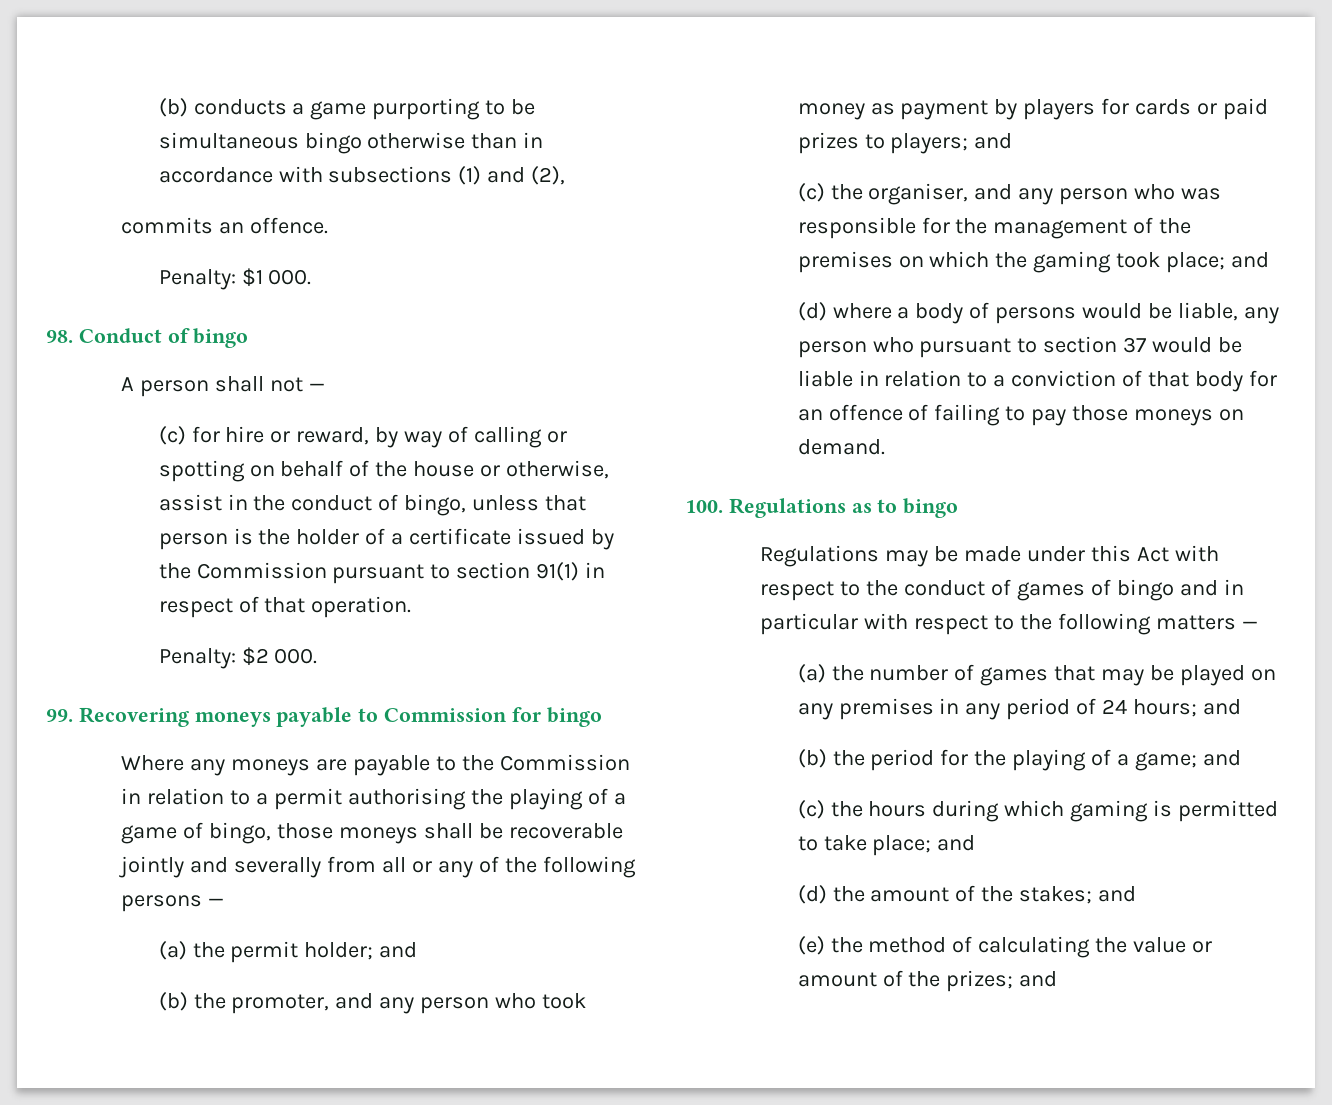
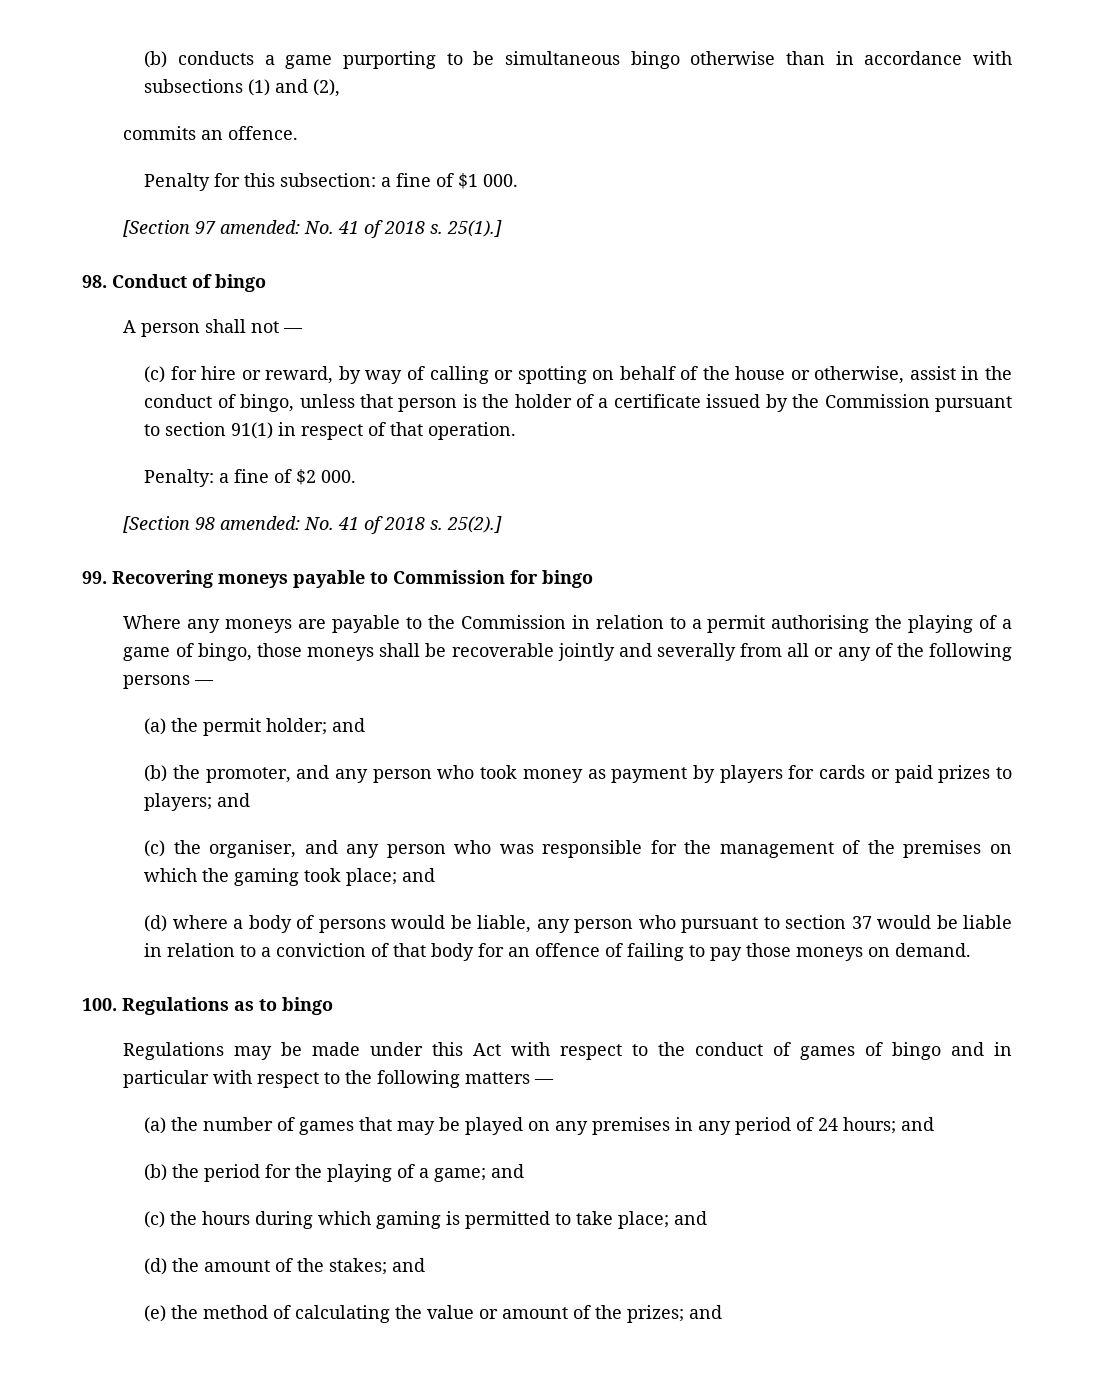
- Penalty: $1 000.
+ Penalty for this subsection: a fine of $1 000.
+ [Section 97 amended: No. 41 of 2018 s. 25(1).]
- Penalty: $2 000.
+ Penalty: a fine of $2 000.
+ [Section 98 amended: No. 41 of 2018 s. 25(2).]

